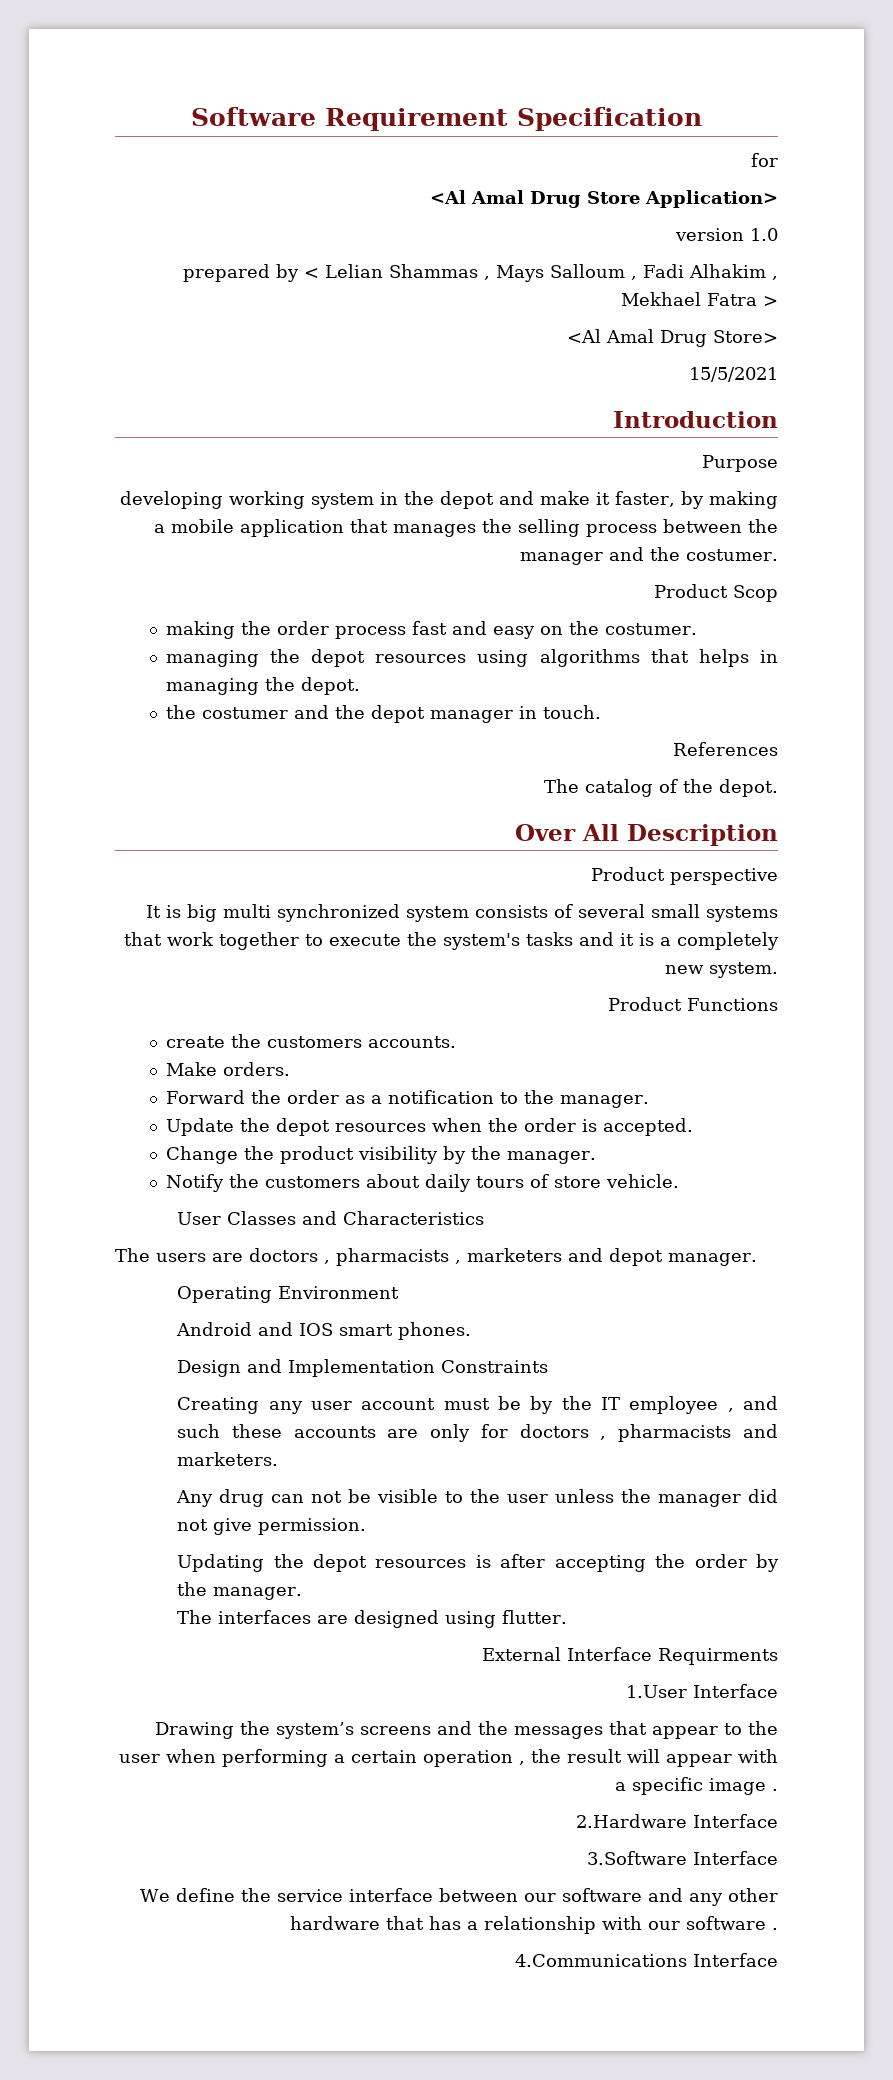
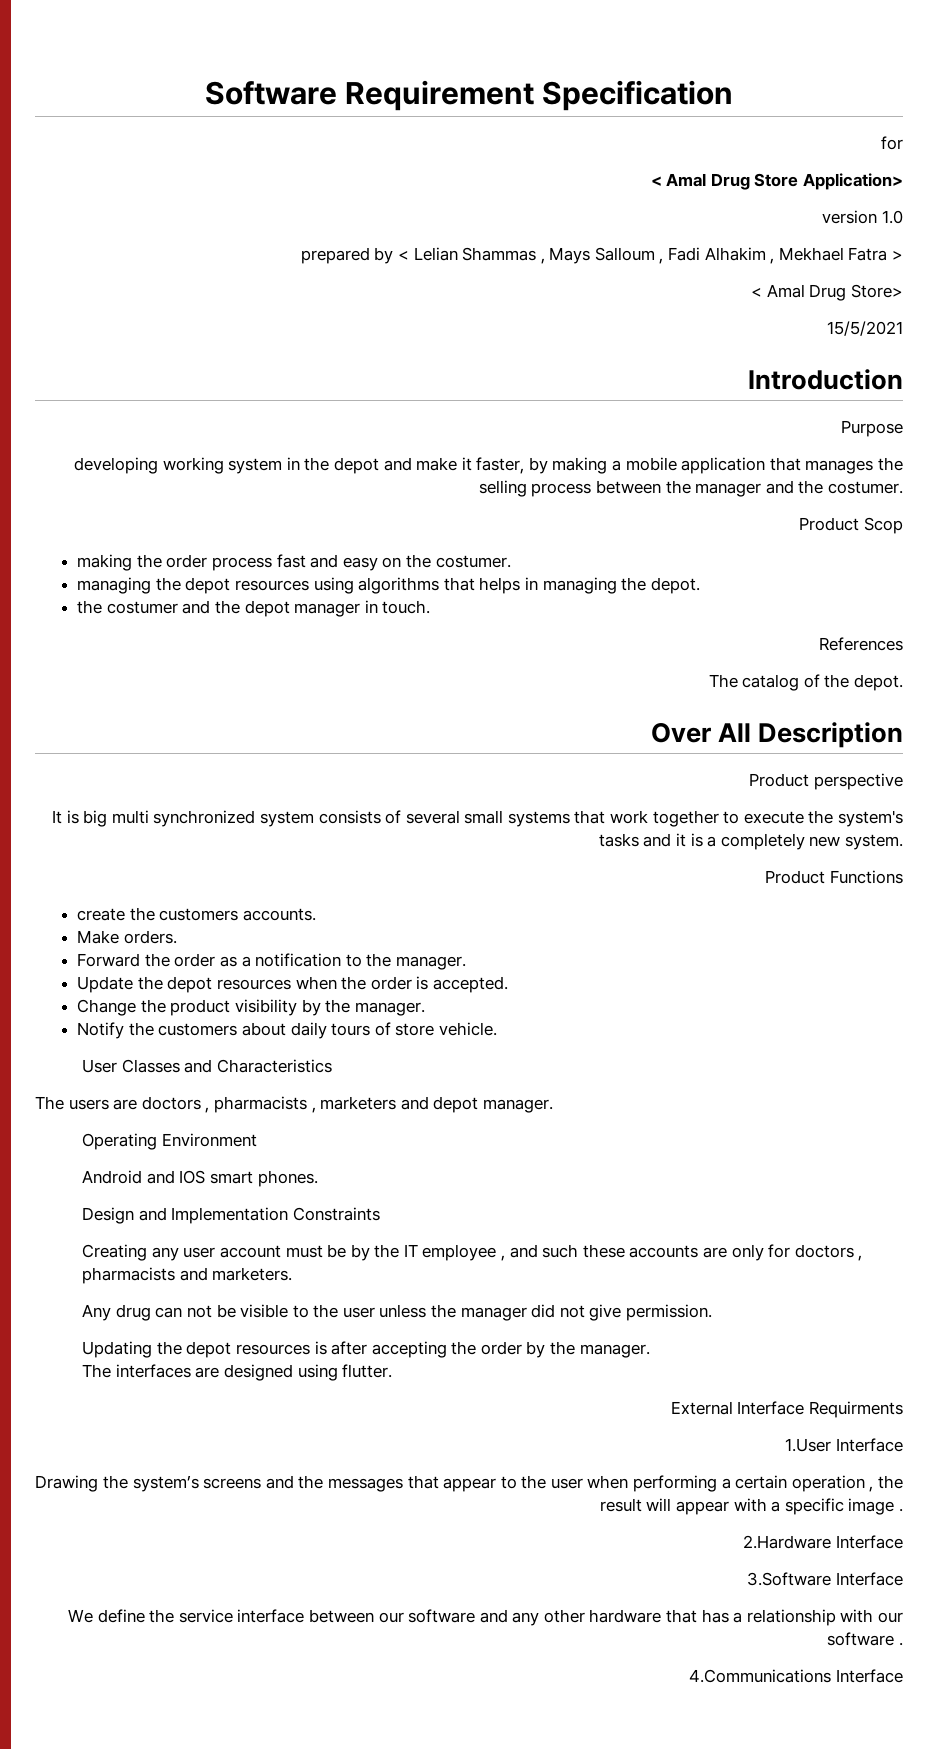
- <Al Amal Drug Store Application>
+ < Amal Drug Store Application>
- <Al Amal Drug Store>
+ < Amal Drug Store>

